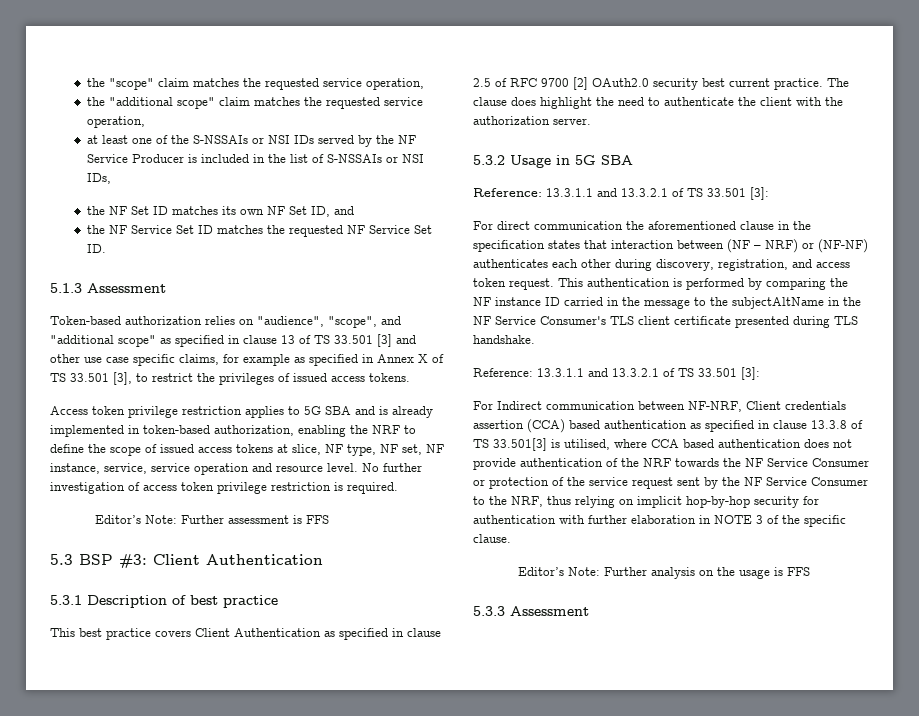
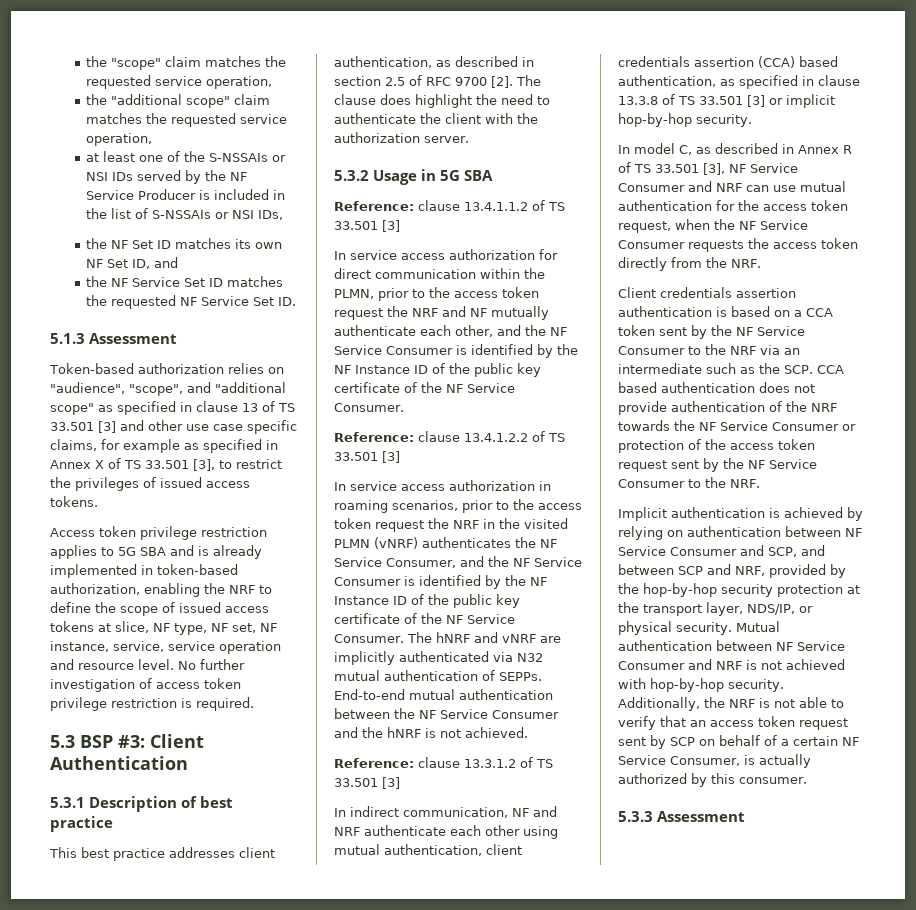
- Editor’s Note: Further assessment is FFS
- This best practice covers Client Authentication as specified in clause 2.5 of RFC 9700 [2] OAuth2.0 security best current practice.
+ This best practice addresses client authentication, as described in section 2.5 of RFC 9700 [2].
  5.3.2 Usage in 5G SBA
- Reference: 13.3.1.1 and 13.3.2.1 of TS 33.501 [3]:
- For direct communication the aforementioned clause in the specification states that interaction between (NF – NRF) or (NF-NF) authenticates each other during discovery, registration, and access token request. This authentication is performed by comparing the NF instance ID carried in the message to the subjectAltName in the NF Service Consumer's TLS client certificate presented during TLS handshake.
- Reference: 13.3.1.1 and 13.3.2.1 of TS 33.501 [3]:
- For Indirect communication between NF-NRF, Client credentials assertion (CCA) based authentication as specified in clause 13.3.8 of TS 33.501[3] is utilised, where CCA based authentication does not provide authentication of the NRF towards the NF Service Consumer or protection of the service request sent by the NF Service Consumer to the NRF, thus relying on implicit hop-by-hop security for authentication with further elaboration in NOTE 3 of the specific clause.
- Editor’s Note: Further analysis on the usage is FFS
+ Reference: clause 13.4.1.1.2 of TS 33.501 [3]
+ In service access authorization for direct communication within the PLMN, prior to the access token request the NRF and NF mutually authenticate each other, and the NF Service Consumer is identified by the NF Instance ID of the public key certificate of the NF Service Consumer.
+ Reference: clause 13.4.1.2.2 of TS 33.501 [3]
+ In service access authorization in roaming scenarios, prior to the access token request the NRF in the visited PLMN (vNRF) authenticates the NF Service Consumer, and the NF Service Consumer is identified by the NF Instance ID of the public key certificate of the NF Service Consumer. The hNRF and vNRF are implicitly authenticated via N32 mutual authentication of SEPPs. End-to-end mutual authentication between the NF Service Consumer and the hNRF is not achieved.
+ Reference: clause 13.3.1.2 of TS 33.501 [3]
+ In indirect communication, NF and NRF authenticate each other using mutual authentication, client credentials assertion (CCA) based authentication, as specified in clause 13.3.8 of TS 33.501 [3] or implicit hop-by-hop security.
+ In model C, as described in Annex R of TS 33.501 [3], NF Service Consumer and NRF can use mutual authentication for the access token request, when the NF Service Consumer requests the access token directly from the NRF.
+ Client credentials assertion authentication is based on a CCA token sent by the NF Service Consumer to the NRF via an intermediate such as the SCP. CCA based authentication does not provide authentication of the NRF towards the NF Service Consumer or protection of the access token request sent by the NF Service Consumer to the NRF.
+ Implicit authentication is achieved by relying on authentication between NF Service Consumer and SCP, and between SCP and NRF, provided by the hop-by-hop security protection at the transport layer, NDS/IP, or physical security. Mutual authentication between NF Service Consumer and NRF is not achieved with hop-by-hop security. Additionally, the NRF is not able to verify that an access token request sent by SCP on behalf of a certain NF Service Consumer, is actually authorized by this consumer.

